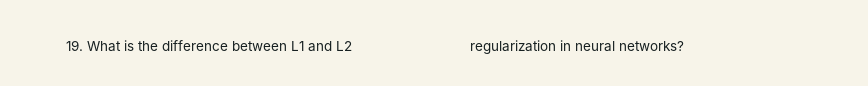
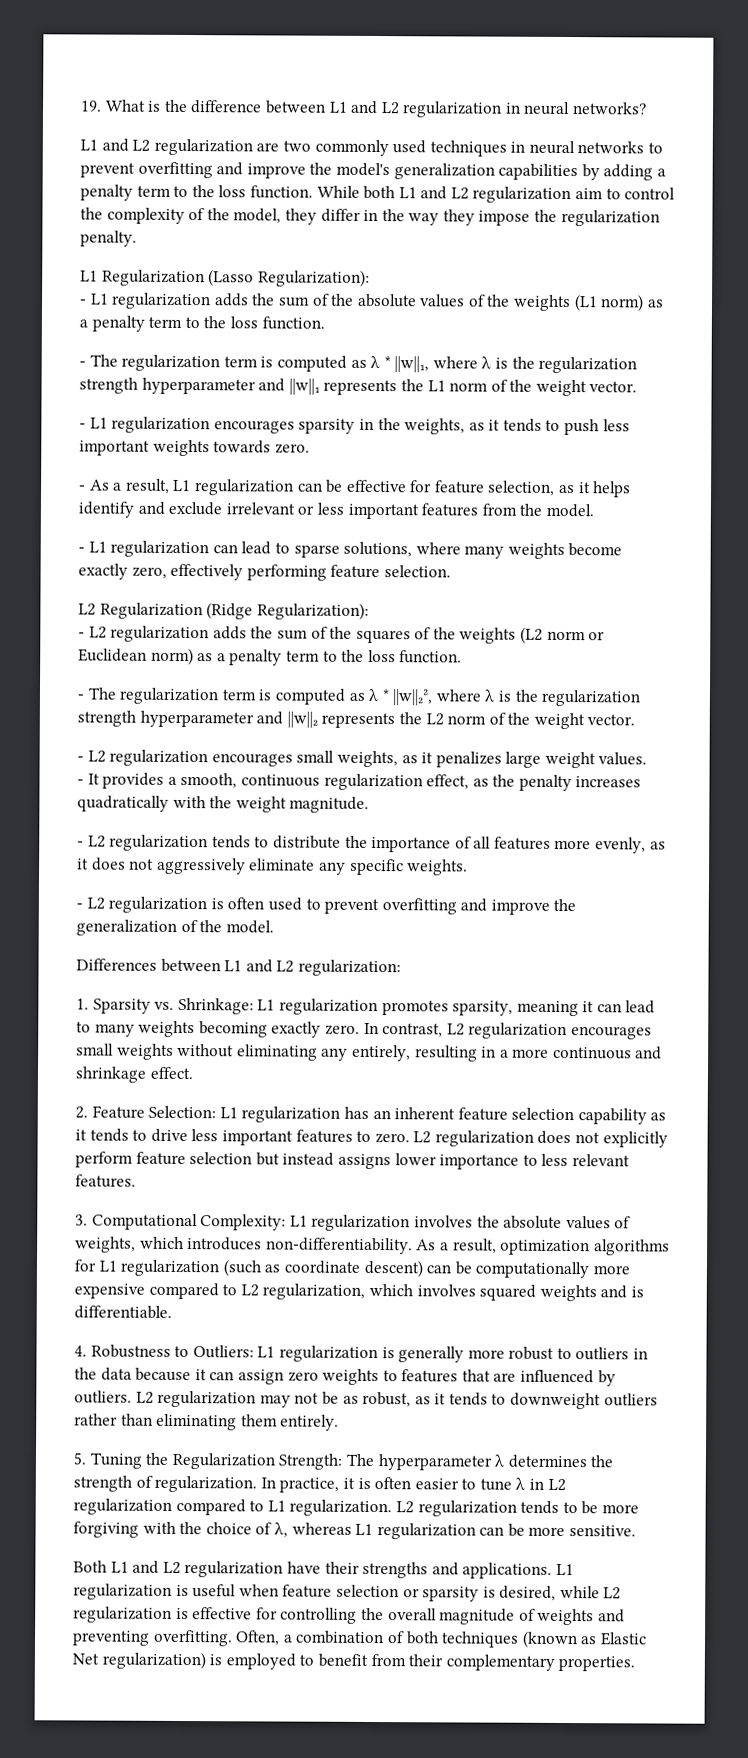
+ L1 and L2 regularization are two commonly used techniques in neural networks to prevent overfitting and improve the model's generalization capabilities by adding a penalty term to the loss function. While both L1 and L2 regularization aim to control the complexity of the model, they differ in the way they impose the regularization penalty.
+ L1 Regularization (Lasso Regularization):
+ - L1 regularization adds the sum of the absolute values of the weights (L1 norm) as a penalty term to the loss function.
+ - The regularization term is computed as λ * ||w||₁, where λ is the regularization strength hyperparameter and ||w||₁ represents the L1 norm of the weight vector.
+ - L1 regularization encourages sparsity in the weights, as it tends to push less important weights towards zero.
+ - As a result, L1 regularization can be effective for feature selection, as it helps identify and exclude irrelevant or less important features from the model.
+ - L1 regularization can lead to sparse solutions, where many weights become exactly zero, effectively performing feature selection.
+ L2 Regularization (Ridge Regularization):
+ - L2 regularization adds the sum of the squares of the weights (L2 norm or Euclidean norm) as a penalty term to the loss function.
+ - The regularization term is computed as λ * ||w||₂², where λ is the regularization strength hyperparameter and ||w||₂ represents the L2 norm of the weight vector.
+ - L2 regularization encourages small weights, as it penalizes large weight values.
+ - It provides a smooth, continuous regularization effect, as the penalty increases quadratically with the weight magnitude.
+ - L2 regularization tends to distribute the importance of all features more evenly, as it does not aggressively eliminate any specific weights.
+ - L2 regularization is often used to prevent overfitting and improve the generalization of the model.
+ Differences between L1 and L2 regularization:
+ 1. Sparsity vs. Shrinkage: L1 regularization promotes sparsity, meaning it can lead to many weights becoming exactly zero. In contrast, L2 regularization encourages small weights without eliminating any entirely, resulting in a more continuous and shrinkage effect.
+ 2. Feature Selection: L1 regularization has an inherent feature selection capability as it tends to drive less important features to zero. L2 regularization does not explicitly perform feature selection but instead assigns lower importance to less relevant features.
+ 3. Computational Complexity: L1 regularization involves the absolute values of weights, which introduces non-differentiability. As a result, optimization algorithms for L1 regularization (such as coordinate descent) can be computationally more expensive compared to L2 regularization, which involves squared weights and is differentiable.
+ 4. Robustness to Outliers: L1 regularization is generally more robust to outliers in the data because it can assign zero weights to features that are influenced by outliers. L2 regularization may not be as robust, as it tends to downweight outliers rather than eliminating them entirely.
+ 5. Tuning the Regularization Strength: The hyperparameter λ determines the strength of regularization. In practice, it is often easier to tune λ in L2 regularization compared to L1 regularization. L2 regularization tends to be more forgiving with the choice of λ, whereas L1 regularization can be more sensitive.
+ Both L1 and L2 regularization have their strengths and applications. L1 regularization is useful when feature selection or sparsity is desired, while L2 regularization is effective for controlling the overall magnitude of weights and preventing overfitting. Often, a combination of both techniques (known as Elastic Net regularization) is employed to benefit from their complementary properties.

